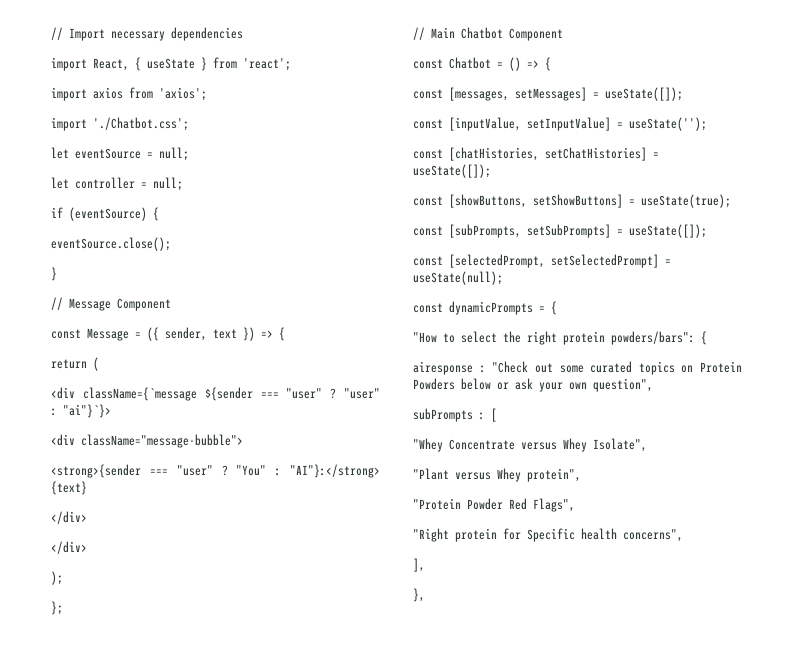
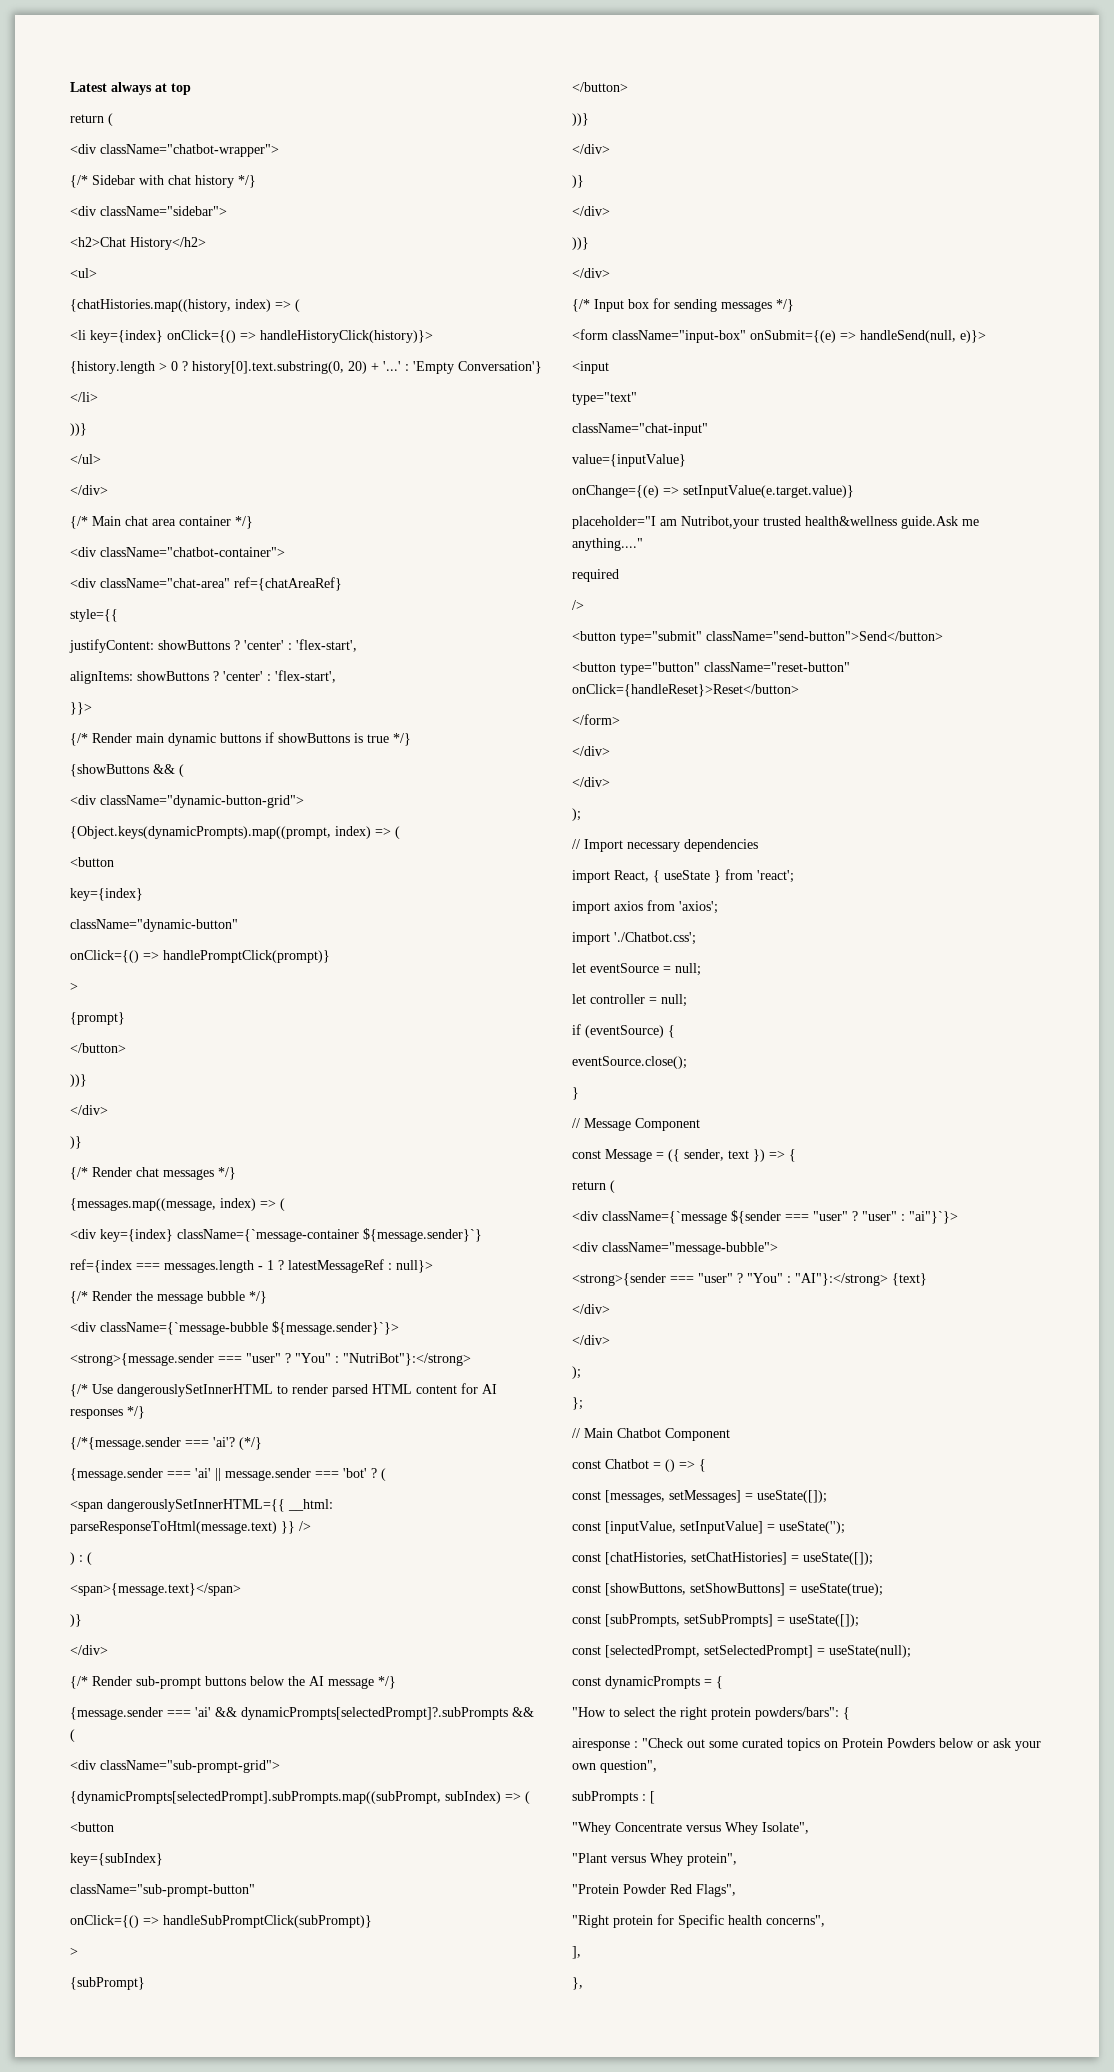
+ Latest always at top
+ return (
+ <div className="chatbot-wrapper">
+ {/* Sidebar with chat history */}
+ <div className="sidebar">
+ <h2>Chat History</h2>
+ <ul>
+ {chatHistories.map((history, index) => (
+ <li key={index} onClick={() => handleHistoryClick(history)}>
+ {history.length > 0 ? history[0].text.substring(0, 20) + '...' : 'Empty Conversation'}
+ </li>
+ ))}
+ </ul>
+ </div>
+ {/* Main chat area container */}
+ <div className="chatbot-container">
+ <div className="chat-area" ref={chatAreaRef}
+ style={{
+ justifyContent: showButtons ? 'center' : 'flex-start',
+ alignItems: showButtons ? 'center' : 'flex-start',
+ }}>
+ {/* Render main dynamic buttons if showButtons is true */}
+ {showButtons && (
+ <div className="dynamic-button-grid">
+ {Object.keys(dynamicPrompts).map((prompt, index) => (
+ <button
+ key={index}
+ className="dynamic-button"
+ onClick={() => handlePromptClick(prompt)}
+ >
+ {prompt}
+ </button>
+ ))}
+ </div>
+ )}
+ {/* Render chat messages */}
+ {messages.map((message, index) => (
+ <div key={index} className={`message-container ${message.sender}`}
+ ref={index === messages.length - 1 ? latestMessageRef : null}>
+ {/* Render the message bubble */}
+ <div className={`message-bubble ${message.sender}`}>
+ <strong>{message.sender === "user" ? "You" : "NutriBot"}:</strong>
+ {/* Use dangerouslySetInnerHTML to render parsed HTML content for AI responses */}
+ {/*{message.sender === 'ai'? (*/}
+ {message.sender === 'ai' || message.sender === 'bot' ? (
+ <span dangerouslySetInnerHTML={{ __html: parseResponseToHtml(message.text) }} />
+ ) : (
+ <span>{message.text}</span>
+ )}
+ </div>
+ {/* Render sub-prompt buttons below the AI message */}
+ {message.sender === 'ai' && dynamicPrompts[selectedPrompt]?.subPrompts && (
+ <div className="sub-prompt-grid">
+ {dynamicPrompts[selectedPrompt].subPrompts.map((subPrompt, subIndex) => (
+ <button
+ key={subIndex}
+ className="sub-prompt-button"
+ onClick={() => handleSubPromptClick(subPrompt)}
+ >
+ {subPrompt}
+ </button>
+ ))}
+ </div>
+ )}
+ </div>
+ ))}
+ </div>
+ {/* Input box for sending messages */}
+ <form className="input-box" onSubmit={(e) => handleSend(null, e)}>
+ <input
+ type="text"
+ className="chat-input"
+ value={inputValue}
+ onChange={(e) => setInputValue(e.target.value)}
+ placeholder="I am Nutribot,your trusted health&wellness guide.Ask me anything...."
+ required
+ />
+ <button type="submit" className="send-button">Send</button>
+ <button type="button" className="reset-button" onClick={handleReset}>Reset</button>
+ </form>
+ </div>
+ </div>
+ );

